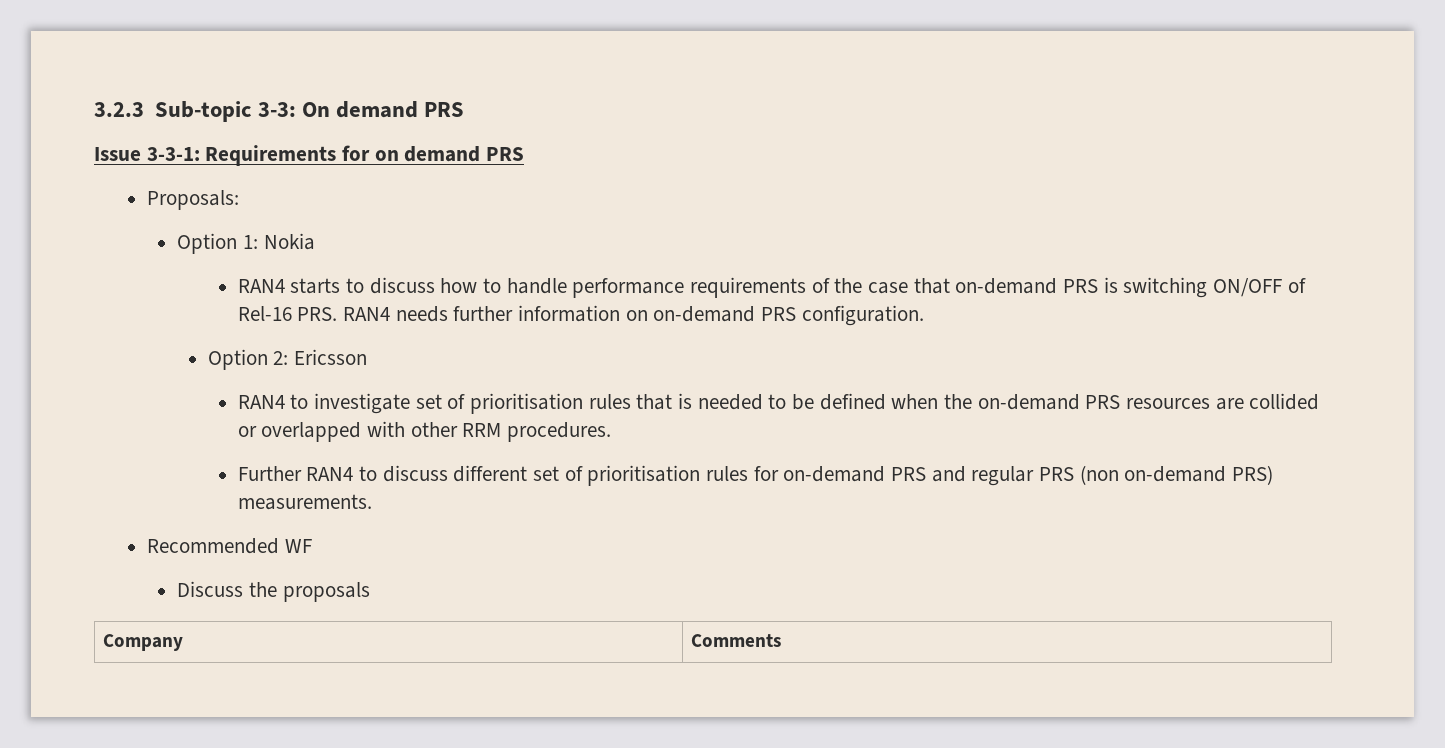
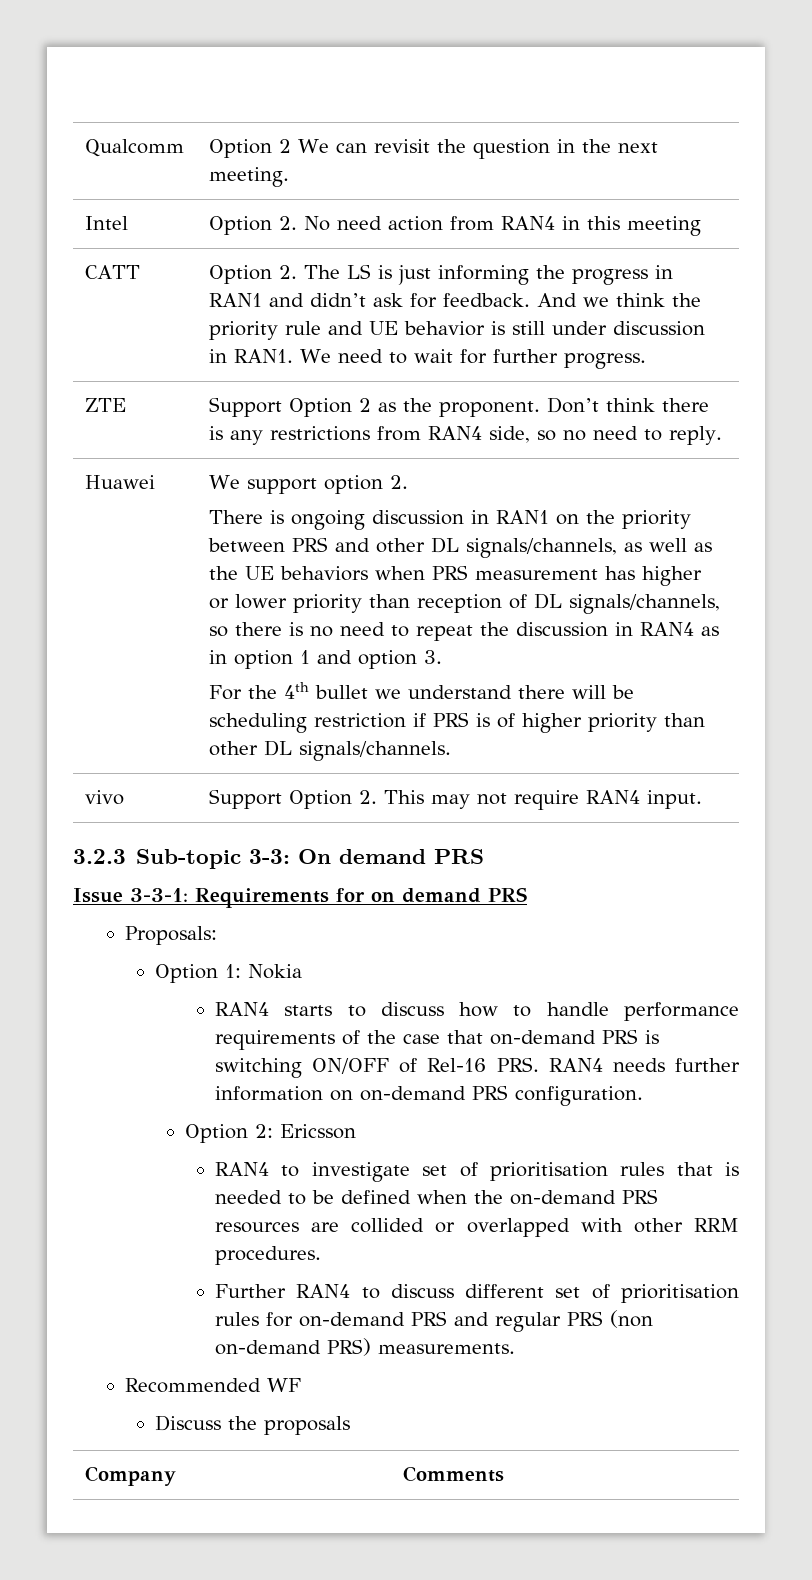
+ Qualcomm | Option 2 We can revisit the question in the next meeting.
+ Intel | Option 2. No need action from RAN4 in this meeting
+ CATT | Option 2. The LS is just informing the progress in RAN1 and didn’t ask for feedback. And we think the priority rule and UE behavior is still under discussion in RAN1. We need to wait for further progress.
+ ZTE | Support Option 2 as the proponent. Don’t think there is any restrictions from RAN4 side, so no need to reply.
+ Huawei | We support option 2.
+ There is ongoing discussion in RAN1 on the priority between PRS and other DL signals/channels, as well as the UE behaviors when PRS measurement has higher or lower priority than reception of DL signals/channels, so there is no need to repeat the discussion in RAN4 as in option 1 and option 3.
+ For the 4th bullet we understand there will be scheduling restriction if PRS is of higher priority than other DL signals/channels.
+ vivo | Support Option 2. This may not require RAN4 input.

